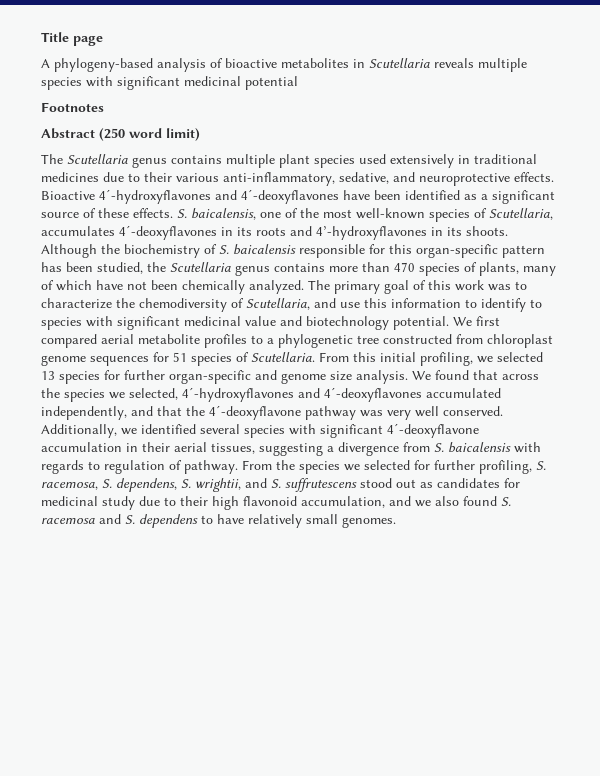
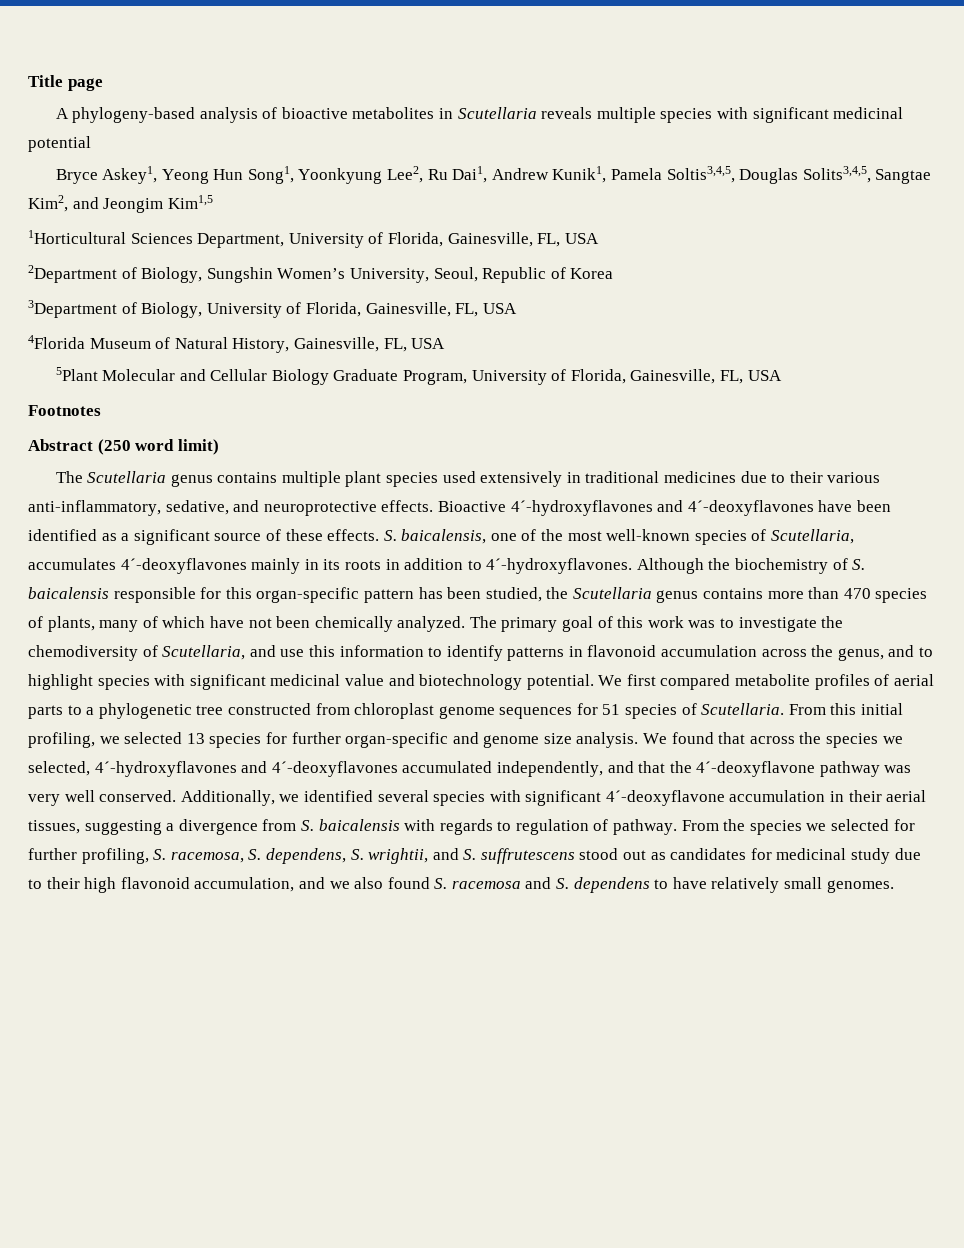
+ Bryce Askey1, Yeong Hun Song1, Yoonkyung Lee2, Ru Dai1, Andrew Kunik1, Pamela Soltis3,4,5, Douglas Solits3,4,5, Sangtae Kim2, and Jeongim Kim1,5
+ 1Horticultural Sciences Department, University of Florida, Gainesville, FL, USA
+ 2Department of Biology, Sungshin Women’s University, Seoul, Republic of Korea
+ 3Department of Biology, University of Florida, Gainesville, FL, USA
+ 4Florida Museum of Natural History, Gainesville, FL, USA
+ 5Plant Molecular and Cellular Biology Graduate Program, University of Florida, Gainesville, FL, USA
- S. baicalensis, one of the most well-known species of Scutellaria, accumulates 4´-deoxyflavones in its roots and 4’-hydroxyflavones in its shoots.
+ S. baicalensis, one of the most well-known species of Scutellaria, accumulates 4´-deoxyflavones mainly in its roots in addition to 4´-hydroxyflavones.
- The primary goal of this work was to characterize the chemodiversity of Scutellaria, and use this information to identify to species with significant medicinal value and biotechnology potential.
+ The primary goal of this work was to investigate the chemodiversity of Scutellaria, and use this information to identify patterns in flavonoid accumulation across the genus, and to highlight species with significant medicinal value and biotechnology potential.
- We first compared aerial metabolite profiles to a phylogenetic tree constructed from chloroplast genome sequences for 51 species of Scutellaria.
+ We first compared metabolite profiles of aerial parts to a phylogenetic tree constructed from chloroplast genome sequences for 51 species of Scutellaria.

